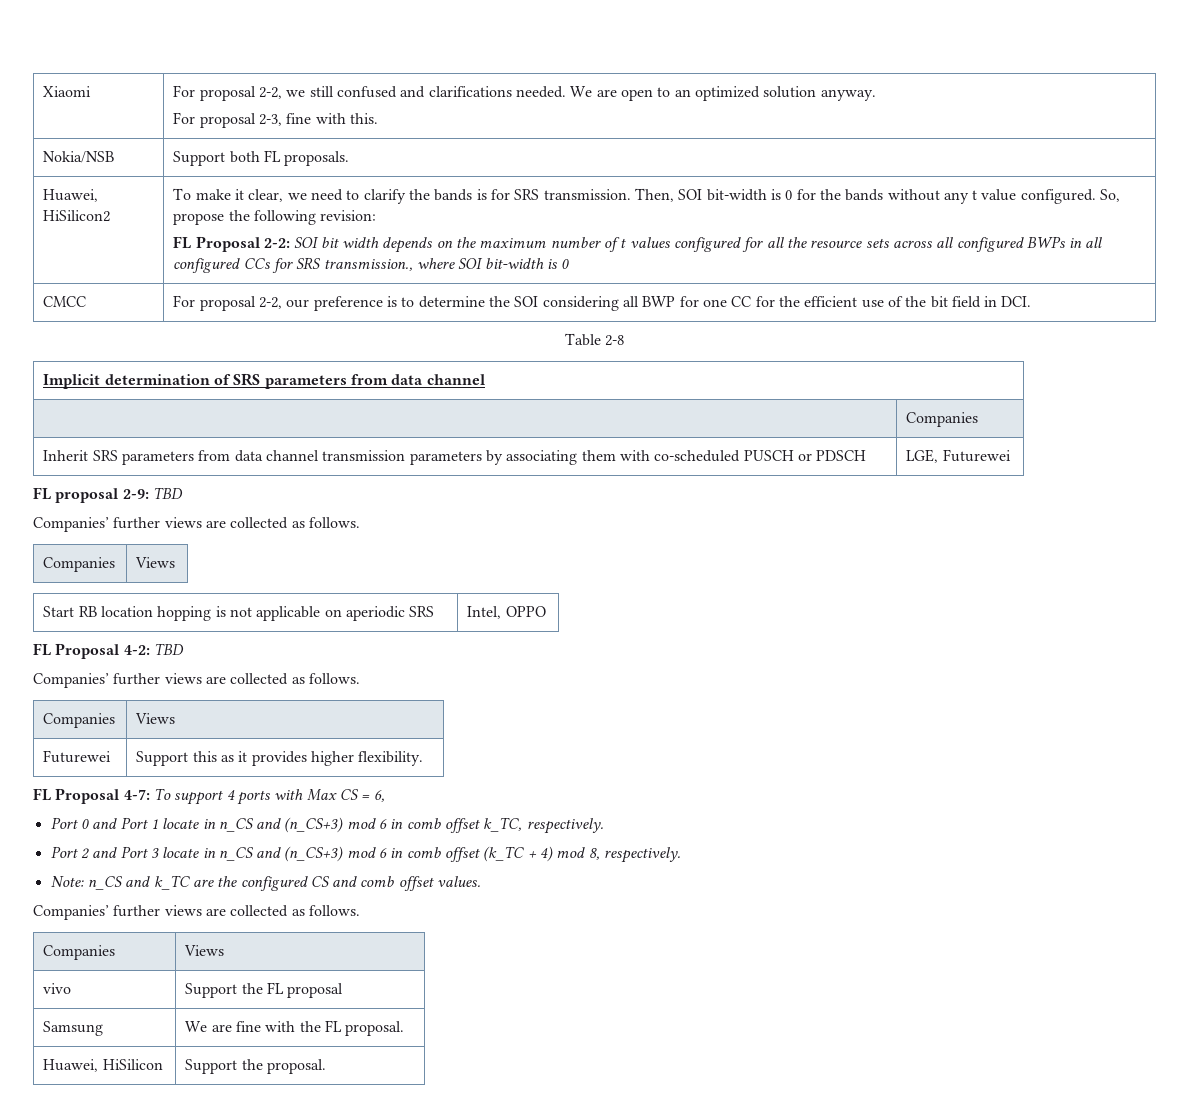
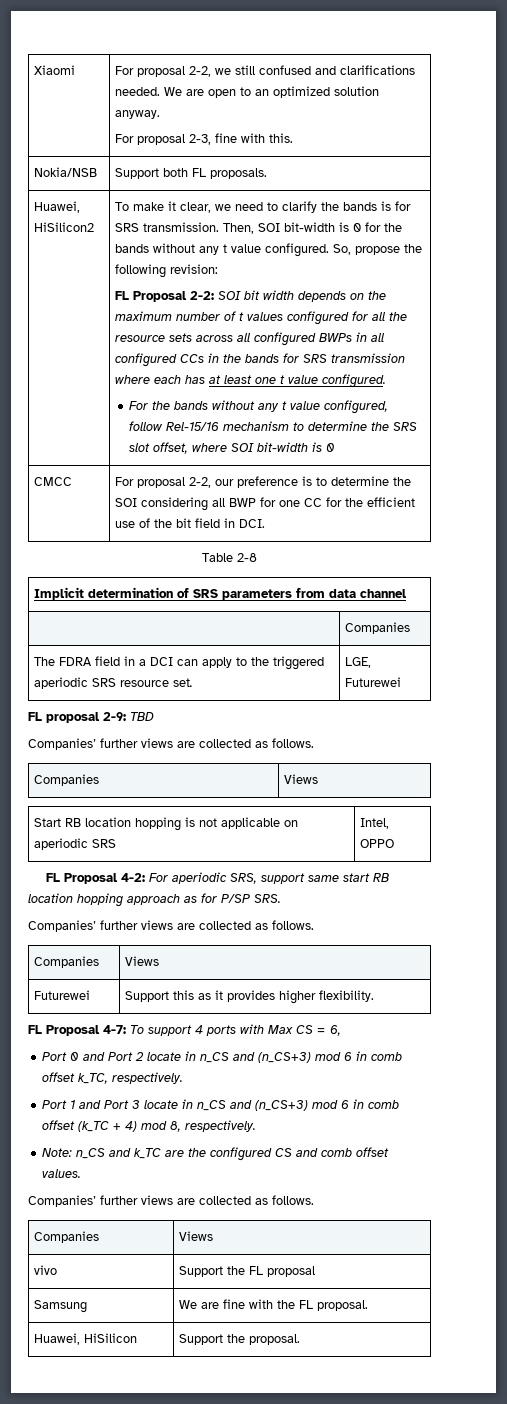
- FL Proposal 2-2: SOI bit width depends on the maximum number of t values configured for all the resource sets across all configured BWPs in all configured CCs for SRS transmission., where SOI bit-width is 0
+ FL Proposal 2-2: SOI bit width depends on the maximum number of t values configured for all the resource sets across all configured BWPs in all configured CCs in the bands for SRS transmission where each has at least one t value configured.
+ For the bands without any t value configured, follow Rel-15/16 mechanism to determine the SRS slot offset, where SOI bit-width is 0
- Inherit SRS parameters from data channel transmission parameters by associating them with co-scheduled PUSCH or PDSCH | LGE, Futurewei
+ The FDRA field in a DCI can apply to the triggered aperiodic SRS resource set. | LGE, Futurewei
- FL Proposal 4-2: TBD
+ FL Proposal 4-2: For aperiodic SRS, support same start RB location hopping approach as for P/SP SRS.
- Port 0 and Port 1 locate in n_CS and (n_CS+3) mod 6 in comb offset k_TC, respectively.
+ Port 0 and Port 2 locate in n_CS and (n_CS+3) mod 6 in comb offset k_TC, respectively.
- Port 2 and Port 3 locate in n_CS and (n_CS+3) mod 6 in comb offset (k_TC + 4) mod 8, respectively.
+ Port 1 and Port 3 locate in n_CS and (n_CS+3) mod 6 in comb offset (k_TC + 4) mod 8, respectively.

